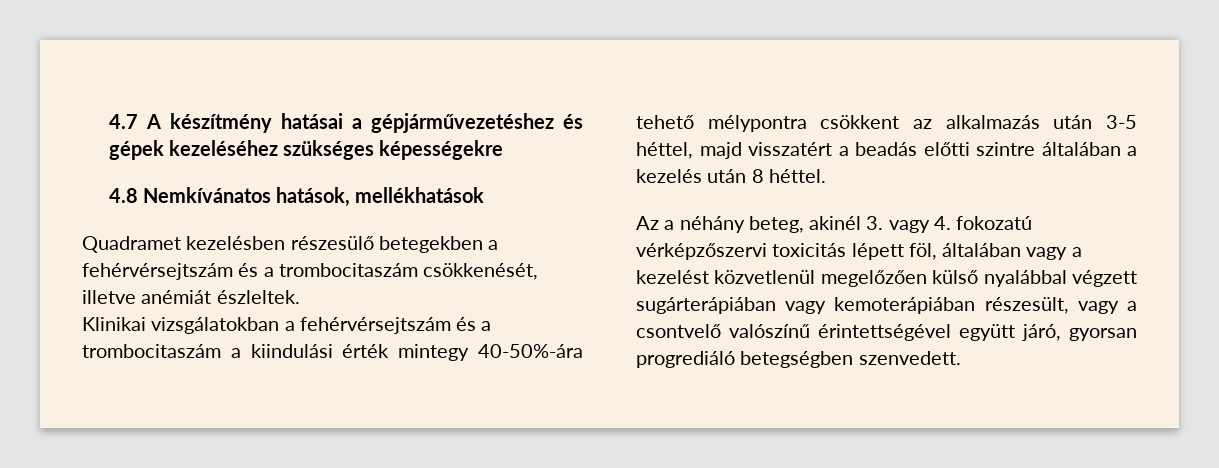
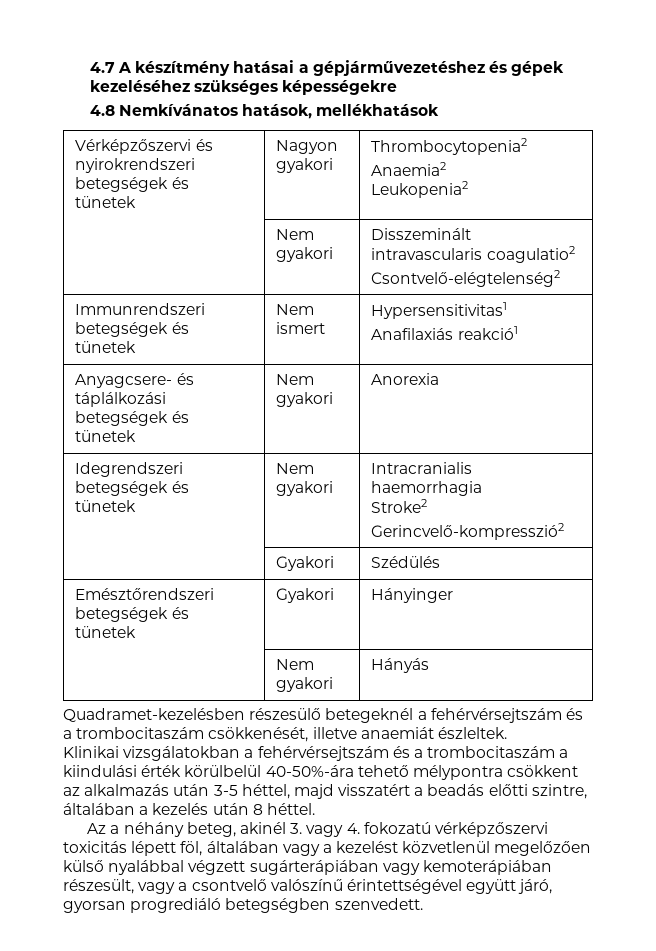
- Quadramet kezelésben részesülő betegekben a fehérvérsejtszám és a trombocitaszám csökkenését, illetve anémiát észleltek.
+ Vérképzőszervi és nyirokrendszeri betegségek és tünetek | Nagyon gyakori | Thrombocytopenia2
+ Anaemia2
+ Leukopenia2
+ | Nem gyakori | Disszeminált intravascularis coagulatio2
+ Csontvelő-elégtelenség2
+ Immunrendszeri betegségek és tünetek | Nem ismert | Hypersensitivitas1
+ Anafilaxiás reakció1
+ Anyagcsere- és táplálkozási betegségek és tünetek | Nem gyakori | Anorexia
+ Idegrendszeri betegségek és tünetek | Nem gyakori | Intracranialis haemorrhagia
+ Stroke2
+ Gerincvelő-kompresszió2
+ | Gyakori | Szédülés
+ Emésztőrendszeri betegségek és tünetek | Gyakori | Hányinger
+ | Nem gyakori | Hányás
+ Quadramet-kezelésben részesülő betegeknél a fehérvérsejtszám és a trombocitaszám csökkenését, illetve anaemiát észleltek.
- Klinikai vizsgálatokban a fehérvérsejtszám és a trombocitaszám a kiindulási érték mintegy 40-50%-ára tehető mélypontra csökkent az alkalmazás után 3-5 héttel, majd visszatért a beadás előtti szintre általában a kezelés után 8 héttel.
+ Klinikai vizsgálatokban a fehérvérsejtszám és a trombocitaszám a kiindulási érték körülbelül 40-50%-ára tehető mélypontra csökkent az alkalmazás után 3-5 héttel, majd visszatért a beadás előtti szintre, általában a kezelés után 8 héttel.

